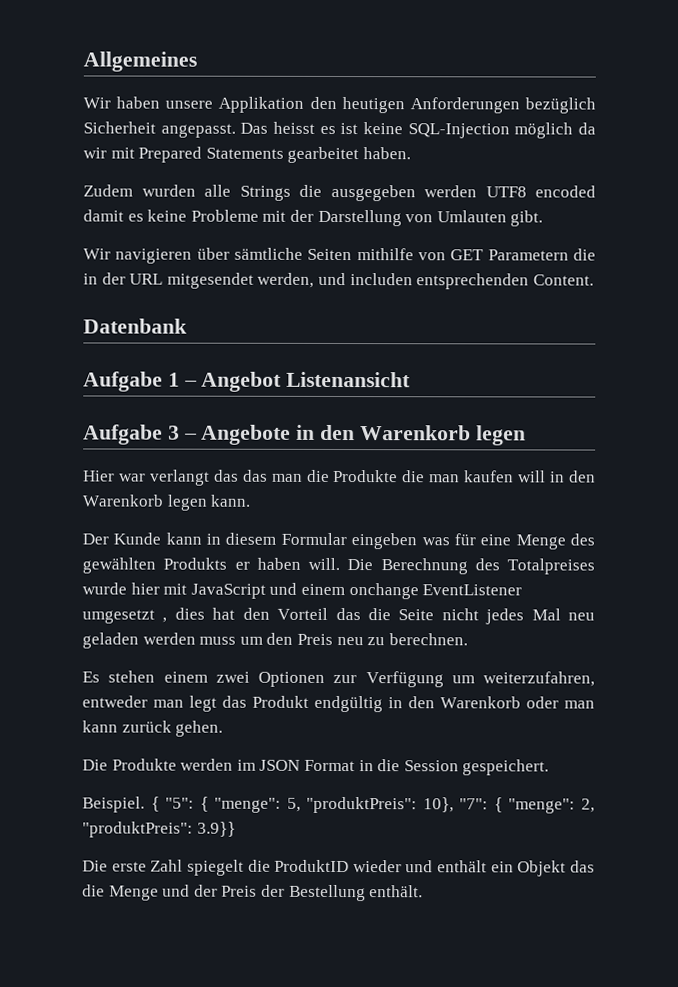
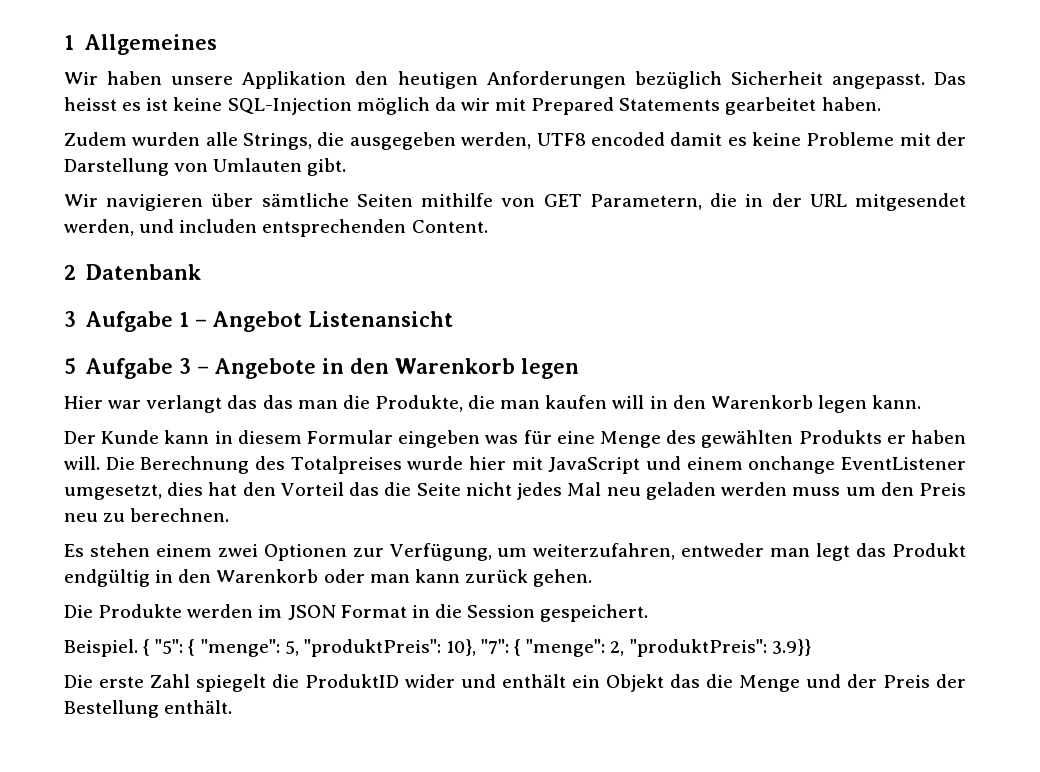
- Allgemeines
+ 1 Allgemeines
- Zudem wurden alle Strings die ausgegeben werden UTF8 encoded damit es keine Probleme mit der Darstellung von Umlauten gibt.
+ Zudem wurden alle Strings, die ausgegeben werden, UTF8 encoded damit es keine Probleme mit der Darstellung von Umlauten gibt.
- Wir navigieren über sämtliche Seiten mithilfe von GET Parametern die in der URL mitgesendet werden, und includen entsprechenden Content.
+ Wir navigieren über sämtliche Seiten mithilfe von GET Parametern, die in der URL mitgesendet werden, und includen entsprechenden Content.
- Datenbank
+ 2 Datenbank
- Aufgabe 1 – Angebot Listenansicht
+ 3 Aufgabe 1 – Angebot Listenansicht
- Aufgabe 3 – Angebote in den Warenkorb legen
+ 5 Aufgabe 3 – Angebote in den Warenkorb legen
- Hier war verlangt das das man die Produkte die man kaufen will in den Warenkorb legen kann.
+ Hier war verlangt das das man die Produkte, die man kaufen will in den Warenkorb legen kann.
- Die Berechnung des Totalpreises wurde hier mit JavaScript und einem onchange EventListener umgesetzt , dies hat den Vorteil das die Seite nicht jedes Mal neu geladen werden muss um den Preis neu zu berechnen.
+ Die Berechnung des Totalpreises wurde hier mit JavaScript und einem onchange EventListener umgesetzt, dies hat den Vorteil das die Seite nicht jedes Mal neu geladen werden muss um den Preis neu zu berechnen.
- Es stehen einem zwei Optionen zur Verfügung um weiterzufahren, entweder man legt das Produkt endgültig in den Warenkorb oder man kann zurück gehen.
+ Es stehen einem zwei Optionen zur Verfügung, um weiterzufahren, entweder man legt das Produkt endgültig in den Warenkorb oder man kann zurück gehen.
- Die erste Zahl spiegelt die ProduktID wieder und enthält ein Objekt das die Menge und der Preis der Bestellung enthält.
+ Die erste Zahl spiegelt die ProduktID wider und enthält ein Objekt das die Menge und der Preis der Bestellung enthält.

